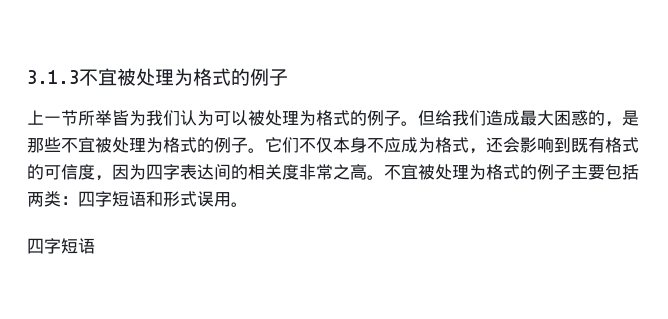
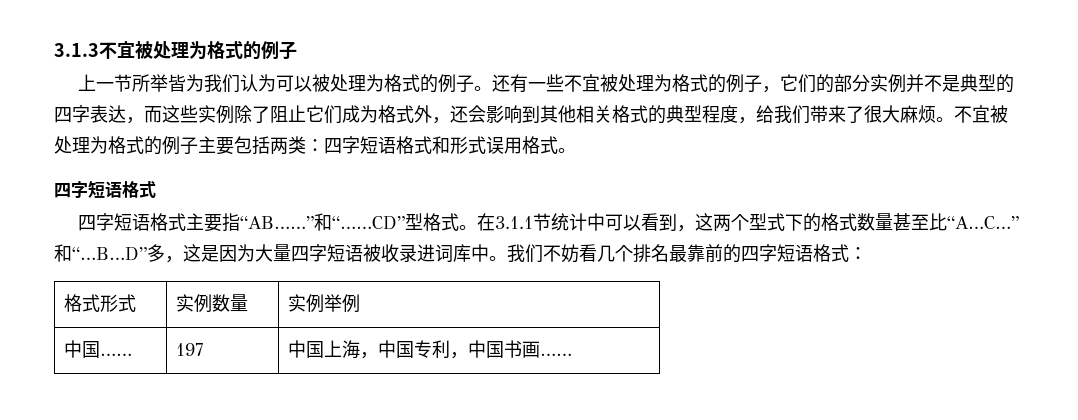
- 但给我们造成最大困惑的，是那些不宜被处理为格式的例子。它们不仅本身不应成为格式，还会影响到既有格式的可信度，因为四字表达间的相关度非常之高。
+ 还有一些不宜被处理为格式的例子，它们的部分实例并不是典型的四字表达，而这些实例除了阻止它们成为格式外，还会影响到其他相关格式的典型程度，给我们带来了很大麻烦。
- 不宜被处理为格式的例子主要包括两类：四字短语和形式误用。
- 四字短语
+ 不宜被处理为格式的例子主要包括两类：四字短语格式和形式误用格式。
+ 四字短语格式
+ 四字短语格式主要指“AB……”和“……CD”型格式。在3.1.1节统计中可以看到，这两个型式下的格式数量甚至比“A…C…”和“…B…D”多，这是因为大量四字短语被收录进词库中。我们不妨看几个排名最靠前的四字短语格式：
+ 格式形式 | 实例数量 | 实例举例
+ 中国…… | 197 | 中国上海，中国专利，中国书画……

